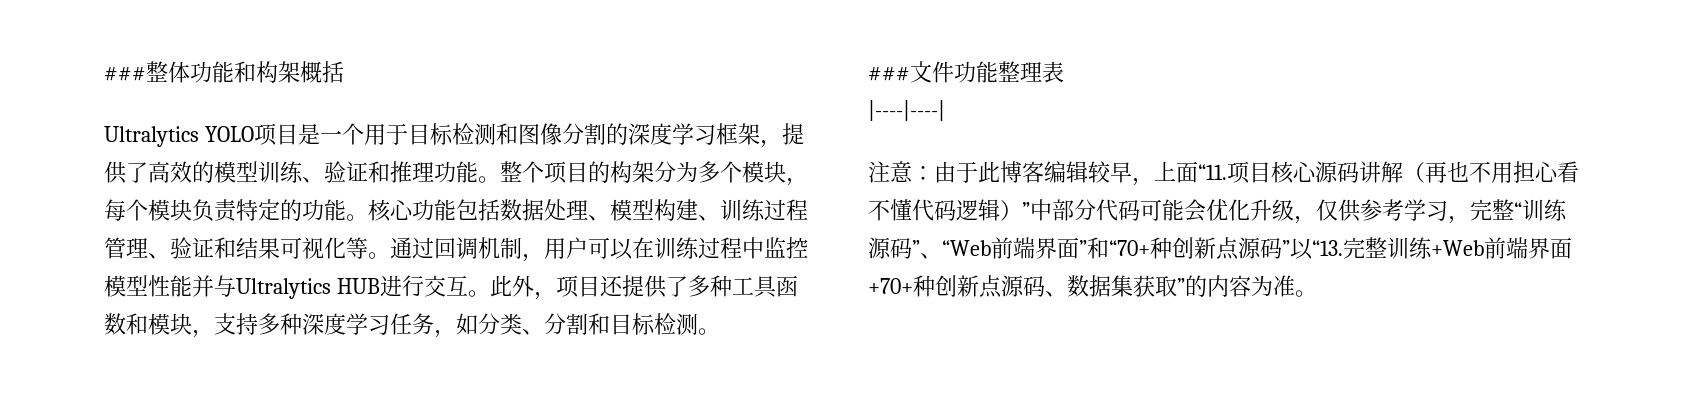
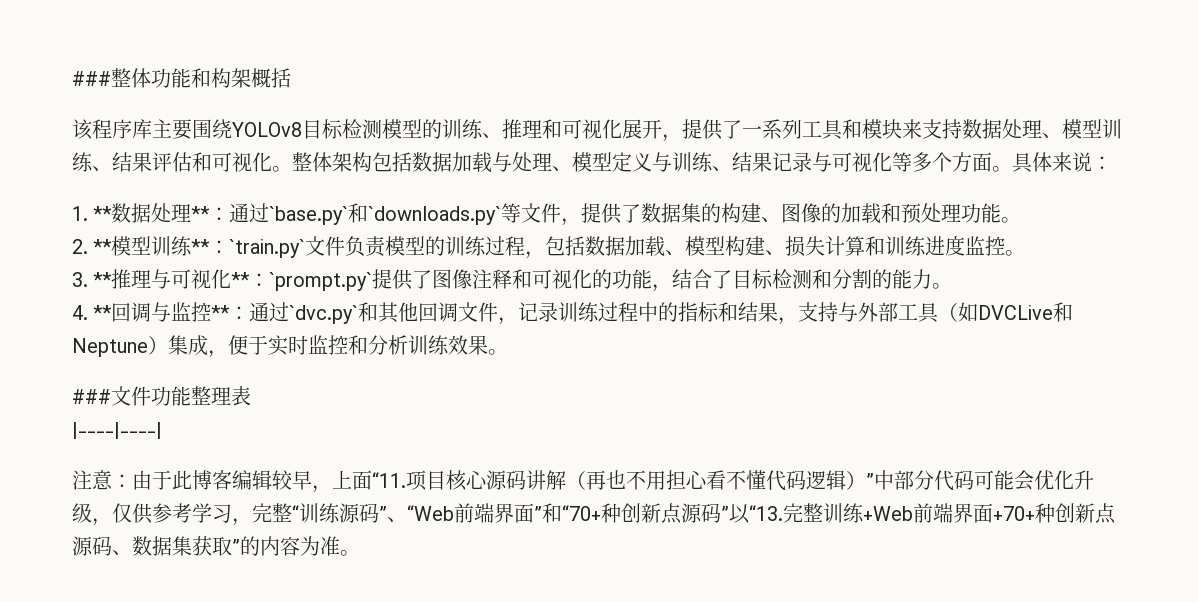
- Ultralytics YOLO项目是一个用于目标检测和图像分割的深度学习框架，提供了高效的模型训练、验证和推理功能。整个项目的构架分为多个模块，每个模块负责特定的功能。核心功能包括数据处理、模型构建、训练过程管理、验证和结果可视化等。通过回调机制，用户可以在训练过程中监控模型性能并与Ultralytics HUB进行交互。此外，项目还提供了多种工具函数和模块，支持多种深度学习任务，如分类、分割和目标检测。
+ 该程序库主要围绕YOLOv8目标检测模型的训练、推理和可视化展开，提供了一系列工具和模块来支持数据处理、模型训练、结果评估和可视化。整体架构包括数据加载与处理、模型定义与训练、结果记录与可视化等多个方面。具体来说：
+ 1. **数据处理**：通过`base.py`和`downloads.py`等文件，提供了数据集的构建、图像的加载和预处理功能。
+ 2. **模型训练**：`train.py`文件负责模型的训练过程，包括数据加载、模型构建、损失计算和训练进度监控。
+ 3. **推理与可视化**：`prompt.py`提供了图像注释和可视化的功能，结合了目标检测和分割的能力。
+ 4. **回调与监控**：通过`dvc.py`和其他回调文件，记录训练过程中的指标和结果，支持与外部工具（如DVCLive和Neptune）集成，便于实时监控和分析训练效果。

